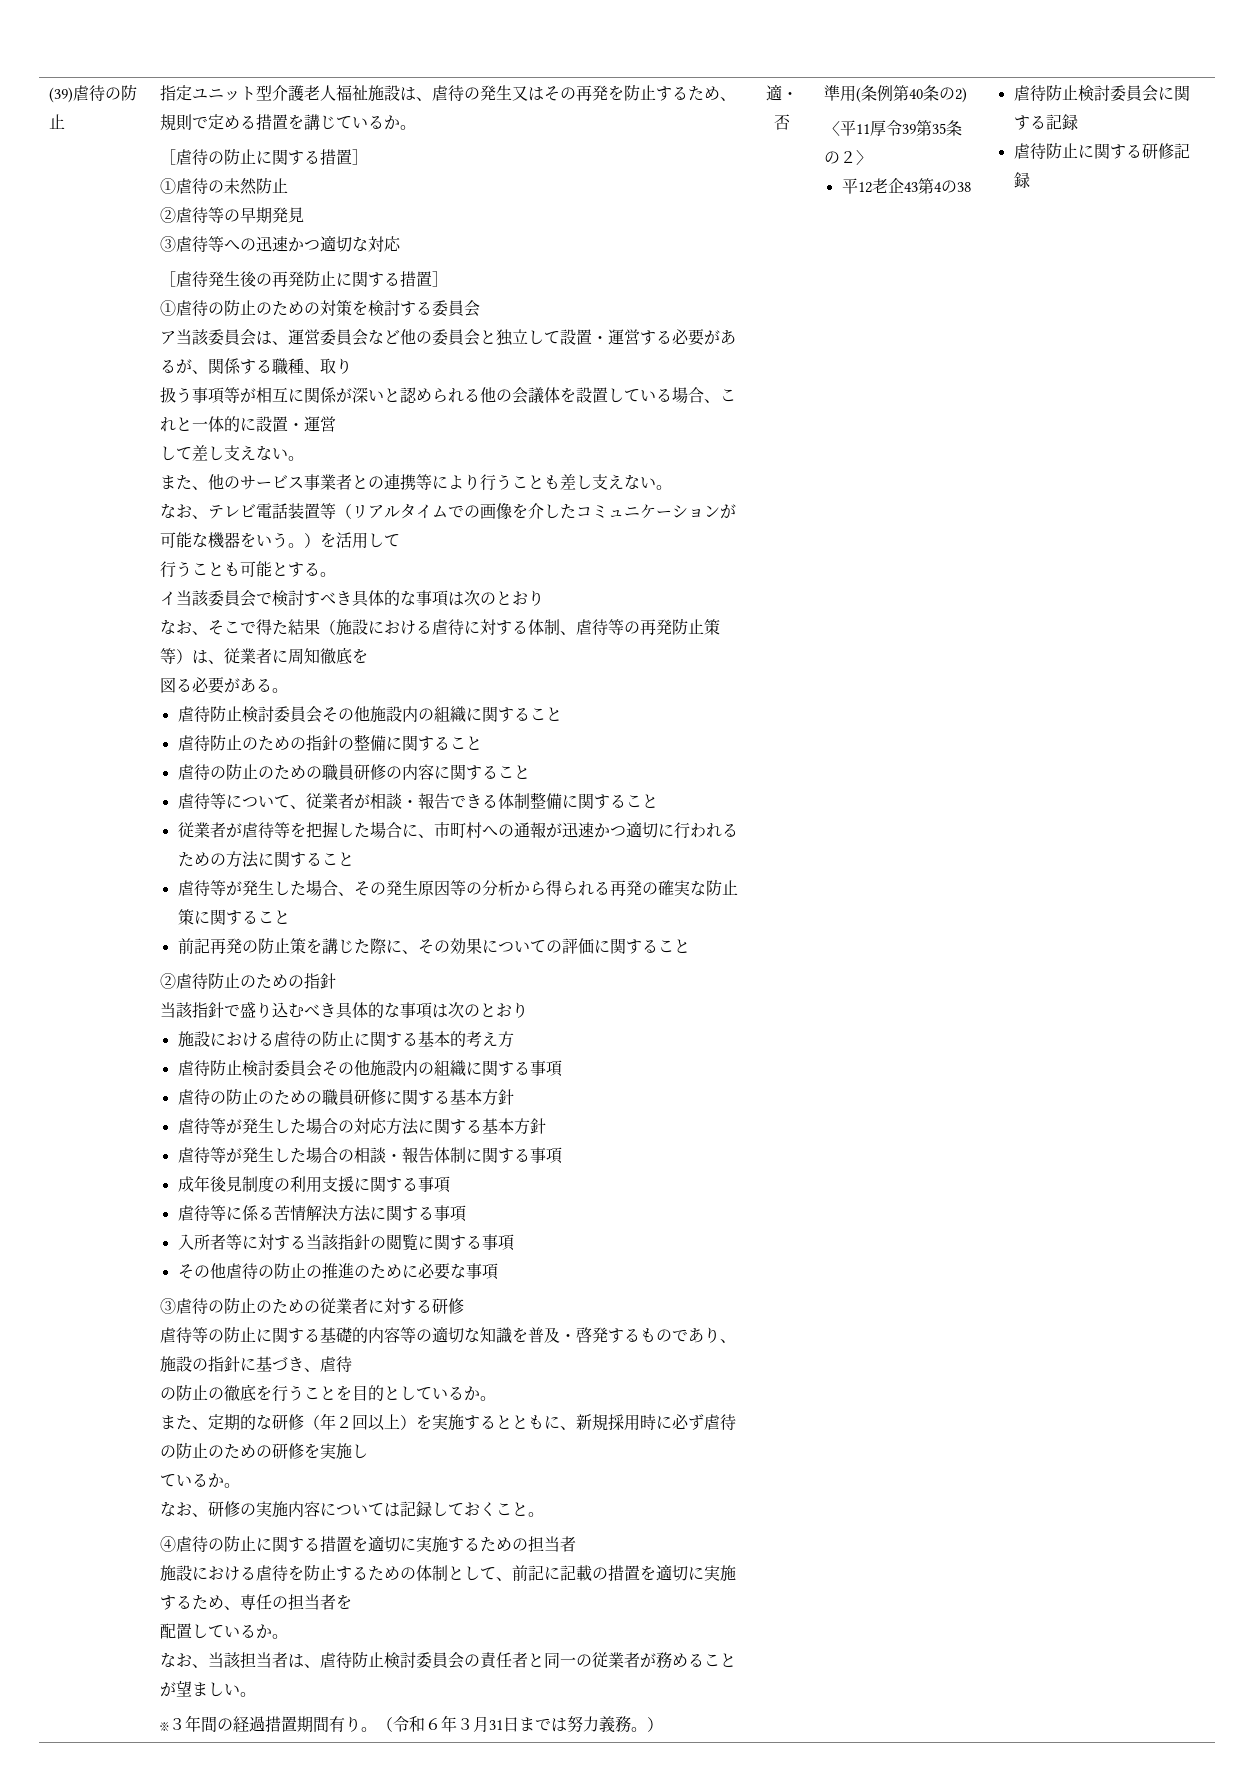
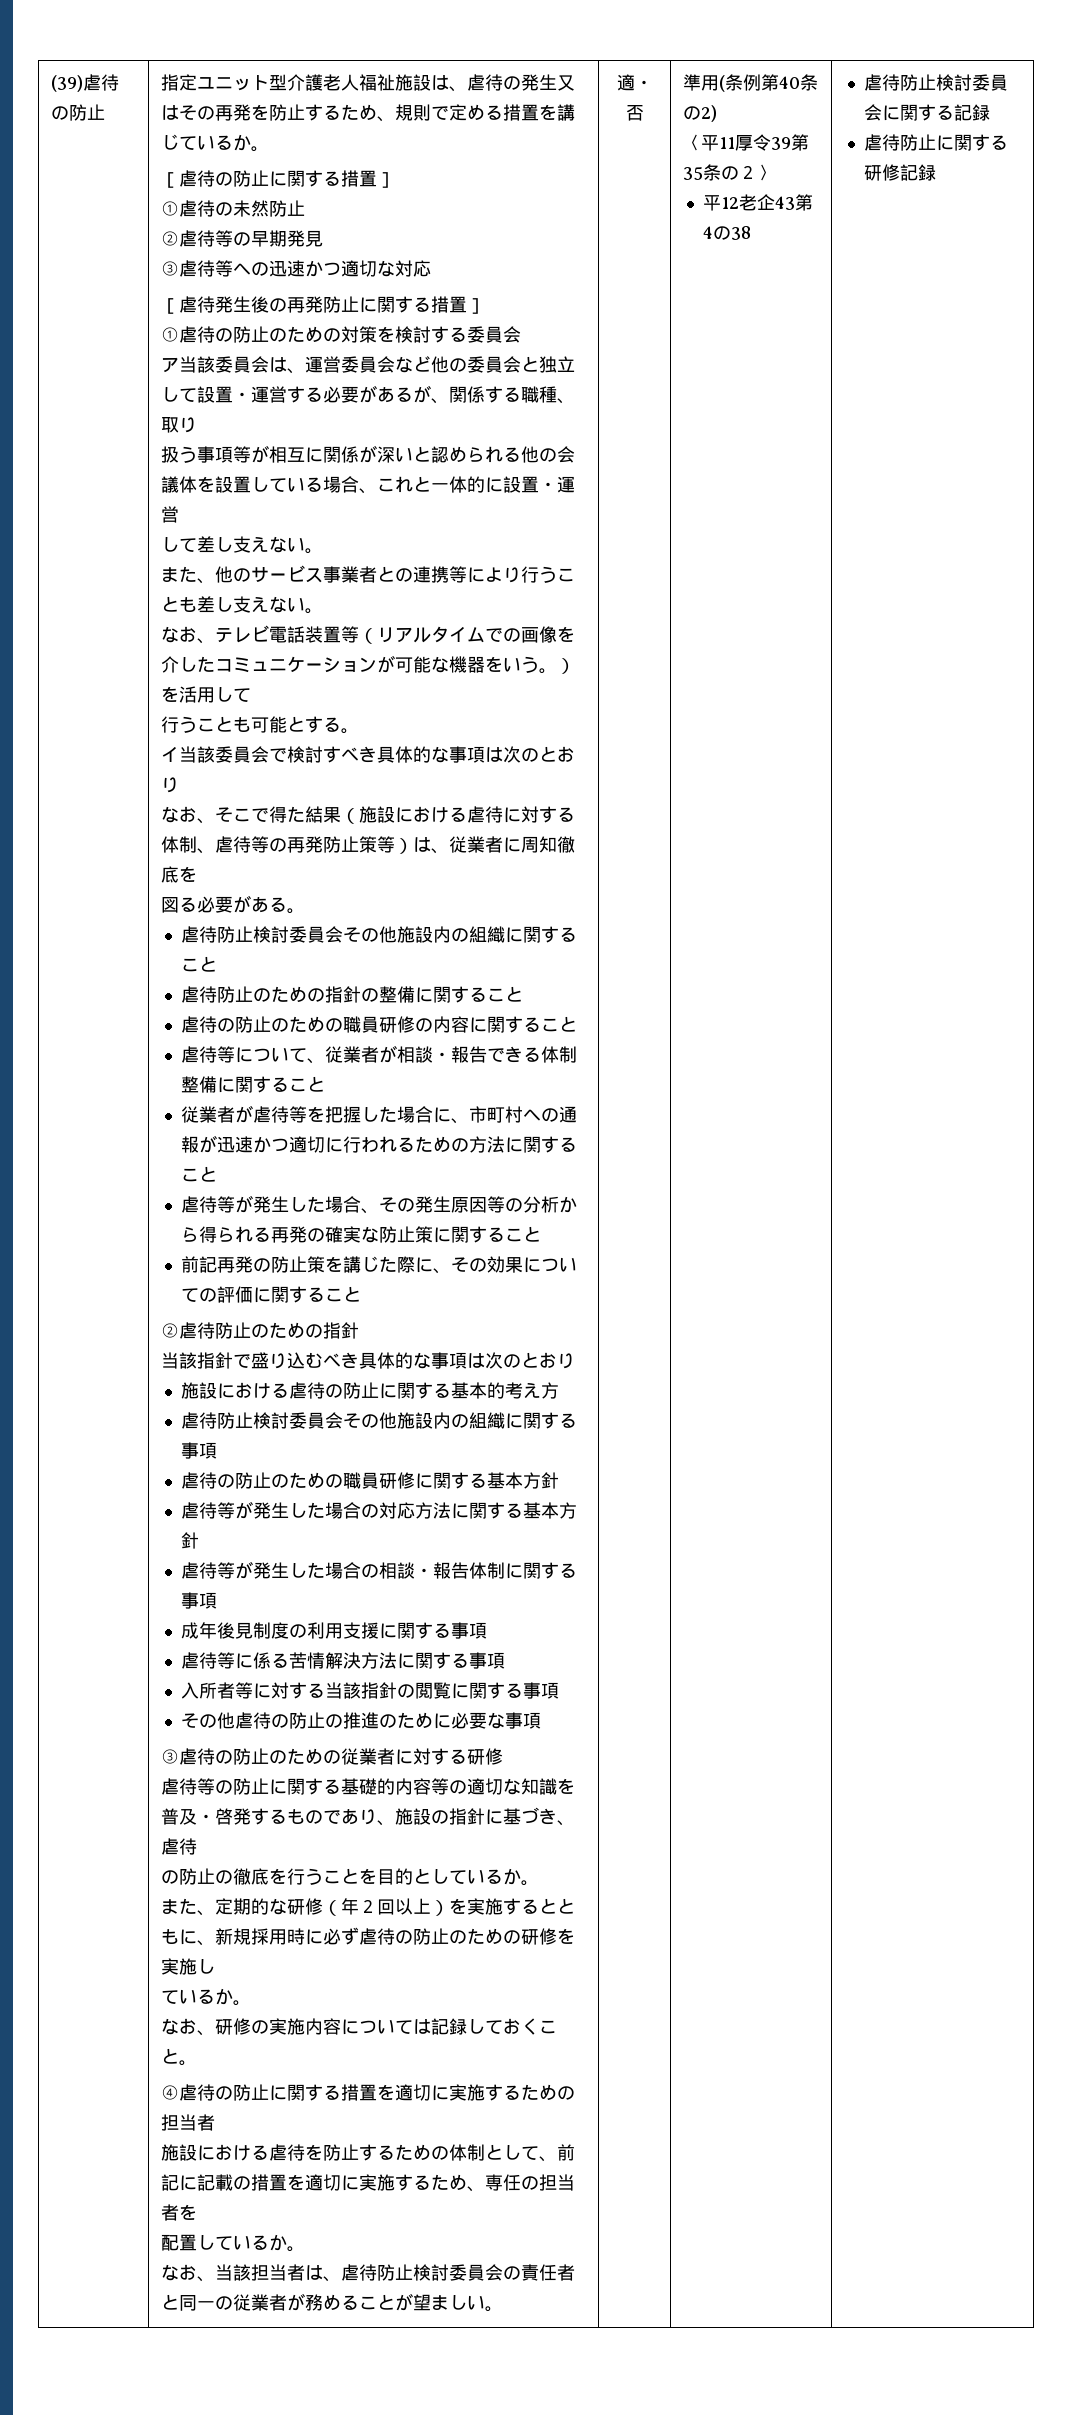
- ※３年間の経過措置期間有り。（令和６年３月31日までは努力義務。）

